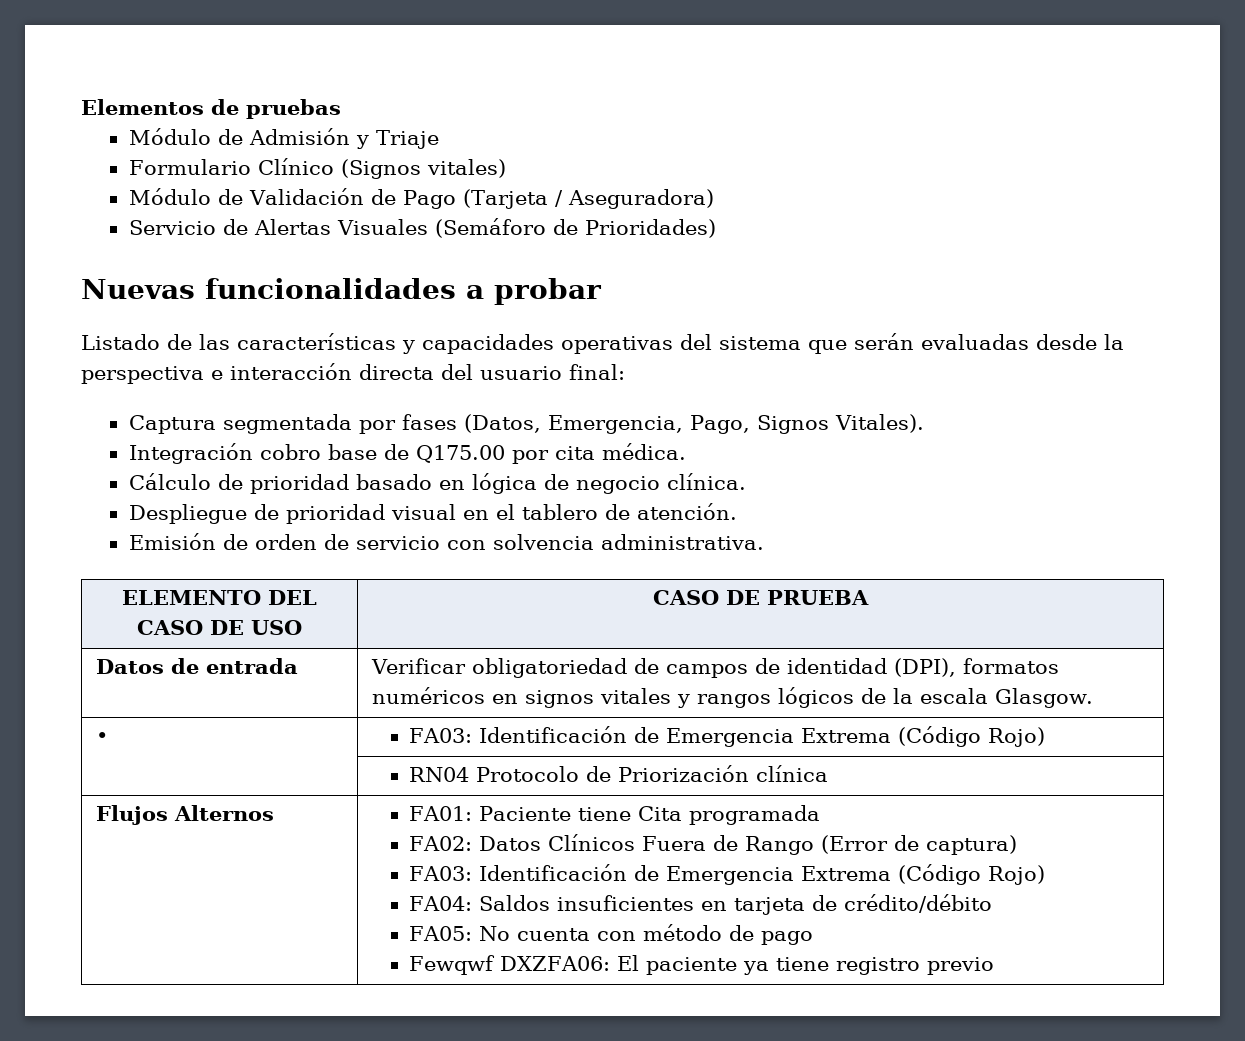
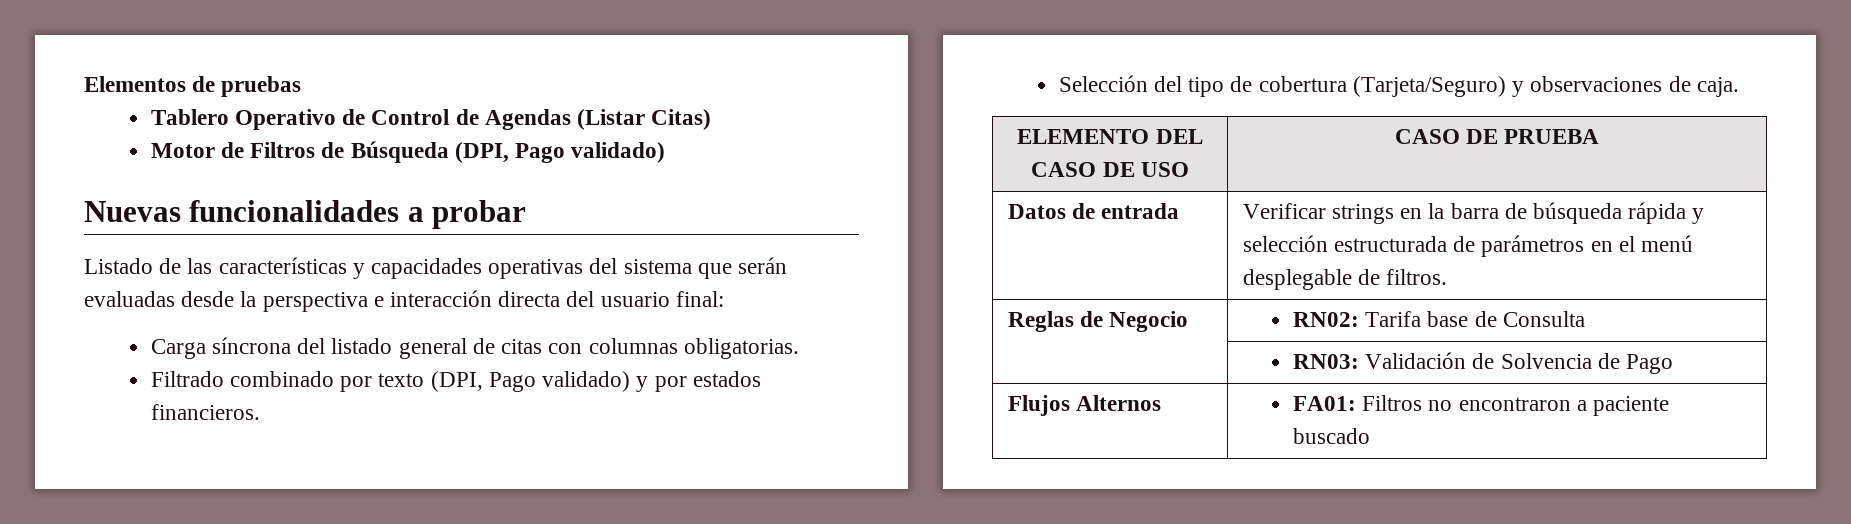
- Módulo de Admisión y Triaje
- Formulario Clínico (Signos vitales)
- Módulo de Validación de Pago (Tarjeta / Aseguradora)
- Servicio de Alertas Visuales (Semáforo de Prioridades)
+ Tablero Operativo de Control de Agendas (Listar Citas)
+ Motor de Filtros de Búsqueda (DPI, Pago validado)
- Captura segmentada por fases (Datos, Emergencia, Pago, Signos Vitales).
- Integración cobro base de Q175.00 por cita médica.
- Cálculo de prioridad basado en lógica de negocio clínica.
- Despliegue de prioridad visual en el tablero de atención.
- Emisión de orden de servicio con solvencia administrativa.
+ Carga síncrona del listado general de citas con columnas obligatorias.
+ Filtrado combinado por texto (DPI, Pago validado) y por estados financieros.
+ Selección del tipo de cobertura (Tarjeta/Seguro) y observaciones de caja.
- Datos de entrada | Verificar obligatoriedad de campos de identidad (DPI), formatos numéricos en signos vitales y rangos lógicos de la escala Glasgow.
- • | FA03: Identificación de Emergencia Extrema (Código Rojo)
- | RN04 Protocolo de Priorización clínica
- Flujos Alternos | FA01: Paciente tiene Cita programada
- FA02: Datos Clínicos Fuera de Rango (Error de captura)
- FA03: Identificación de Emergencia Extrema (Código Rojo)
- FA04: Saldos insuficientes en tarjeta de crédito/débito
- FA05: No cuenta con método de pago
- Fewqwf DXZFA06: El paciente ya tiene registro previo
+ Datos de entrada | Verificar strings en la barra de búsqueda rápida y selección estructurada de parámetros en el menú desplegable de filtros.
+ Reglas de Negocio | RN02: Tarifa base de Consulta
+ | RN03: Validación de Solvencia de Pago
+ Flujos Alternos | FA01: Filtros no encontraron a paciente buscado

